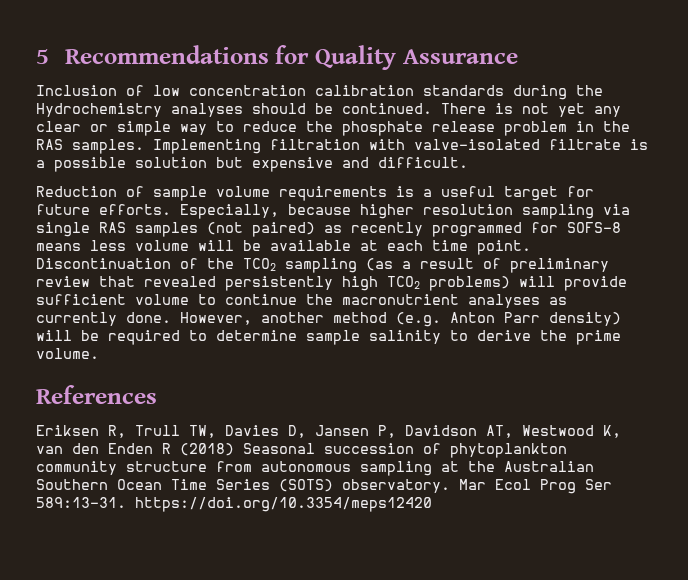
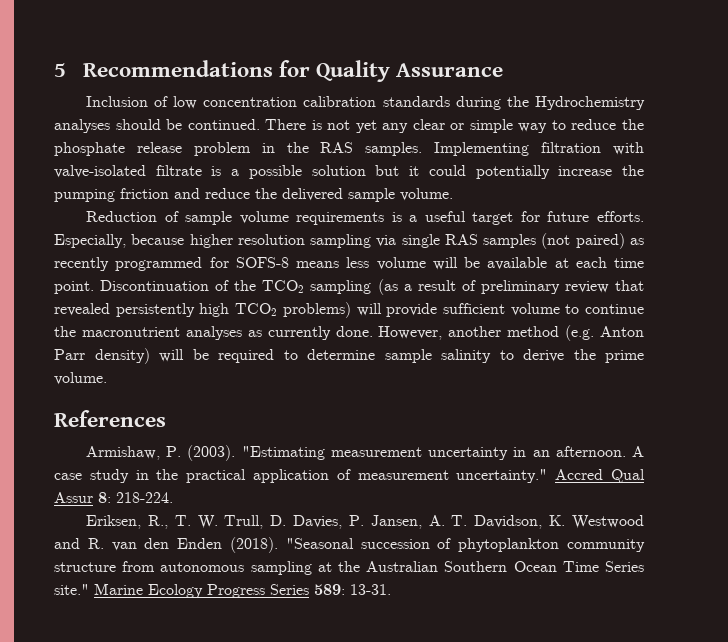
- Implementing filtration with valve-isolated filtrate is a possible solution but expensive and difficult.
+ Implementing filtration with valve-isolated filtrate is a possible solution but it could potentially increase the pumping friction and reduce the delivered sample volume.
- Eriksen R, Trull TW, Davies D, Jansen P, Davidson AT, Westwood K, van den Enden R (2018) Seasonal succession of phytoplankton community structure from autonomous sampling at the Australian Southern Ocean Time Series (SOTS) observatory. Mar Ecol Prog Ser 589:13-31. https://doi.org/10.3354/meps12420
+ Armishaw, P. (2003). "Estimating measurement uncertainty in an afternoon. A case study in the practical application of measurement uncertainty." Accred Qual Assur 8: 218-224.
+ Eriksen, R., T. W. Trull, D. Davies, P. Jansen, A. T. Davidson, K. Westwood and R. van den Enden (2018). "Seasonal succession of phytoplankton community structure from autonomous sampling at the Australian Southern Ocean Time Series site." Marine Ecology Progress Series 589: 13-31.

